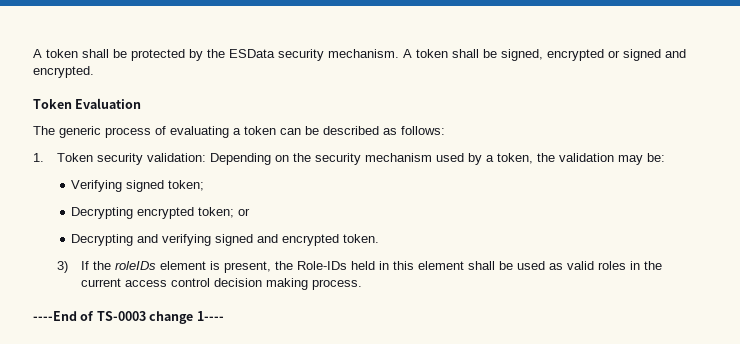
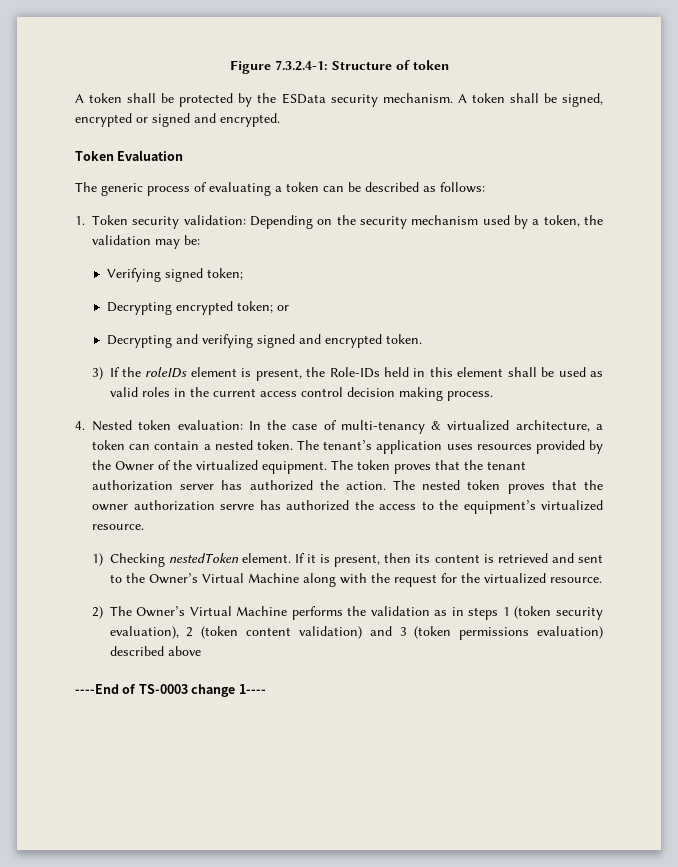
+ Figure 7.3.2.4-1: Structure of token
+ 4. Nested token evaluation: In the case of multi-tenancy & virtualized architecture, a token can contain a nested token. The tenant’s application uses resources provided by the Owner of the virtualized equipment. The token proves that the tenant authorization server has authorized the action. The nested token proves that the owner authorization servre has authorized the access to the equipment’s virtualized resource.
+ 1) Checking nestedToken element. If it is present, then its content is retrieved and sent to the Owner’s Virtual Machine along with the request for the virtualized resource.
+ 2) The Owner’s Virtual Machine performs the validation as in steps 1 (token security evaluation), 2 (token content validation) and 3 (token permissions evaluation) described above

